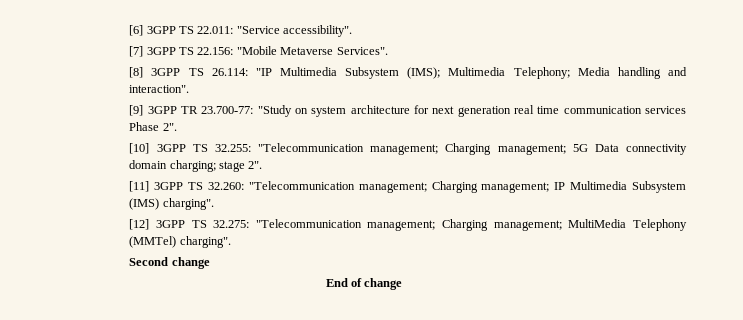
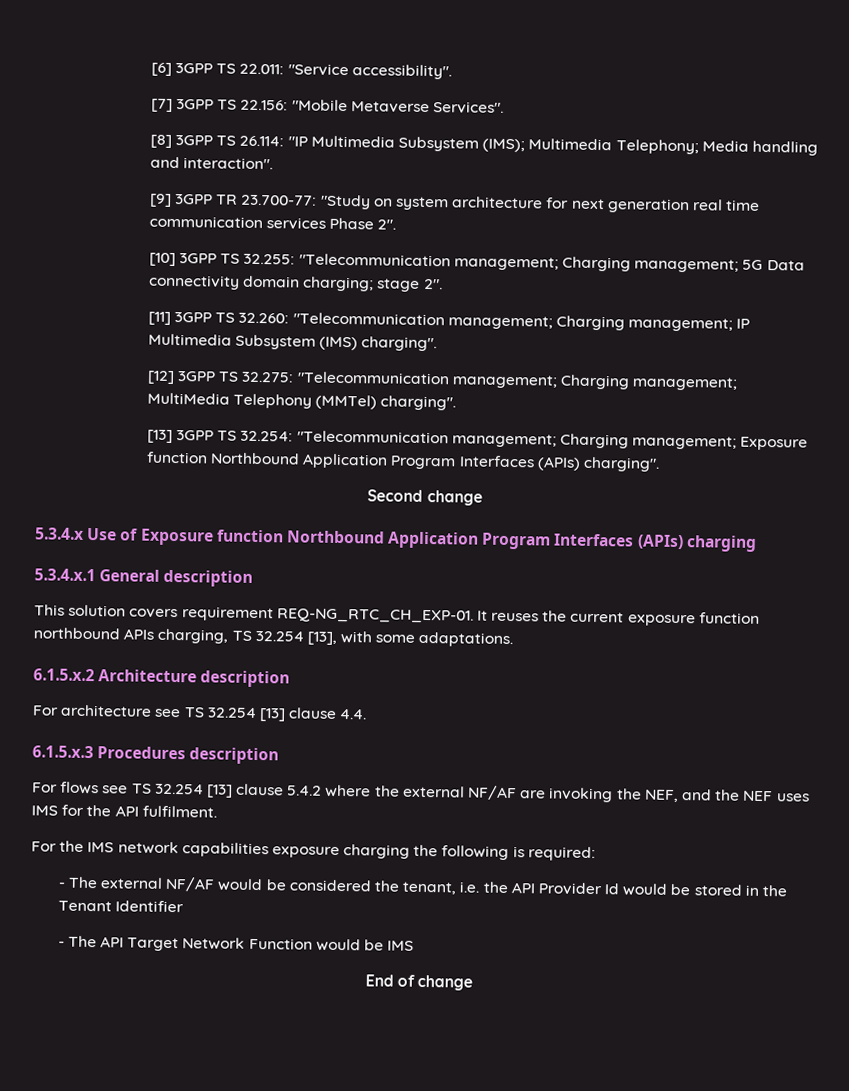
+ [13] 3GPP TS 32.254: "Telecommunication management; Charging management; Exposure function Northbound Application Program Interfaces (APIs) charging".
  Second change
+ 5.3.4.x Use of Exposure function Northbound Application Program Interfaces (APIs) charging
+ 5.3.4.x.1 General description
+ This solution covers requirement REQ-NG_RTC_CH_EXP-01. It reuses the current exposure function northbound APIs charging, TS 32.254 [13], with some adaptations.
+ 6.1.5.x.2 Architecture description
+ For architecture see TS 32.254 [13] clause 4.4.
+ 6.1.5.x.3 Procedures description
+ For flows see TS 32.254 [13] clause 5.4.2 where the external NF/AF are invoking the NEF, and the NEF uses IMS for the API fulfilment.
+ For the IMS network capabilities exposure charging the following is required:
+ - The external NF/AF would be considered the tenant, i.e. the API Provider Id would be stored in the Tenant Identifier
+ - The API Target Network Function would be IMS

